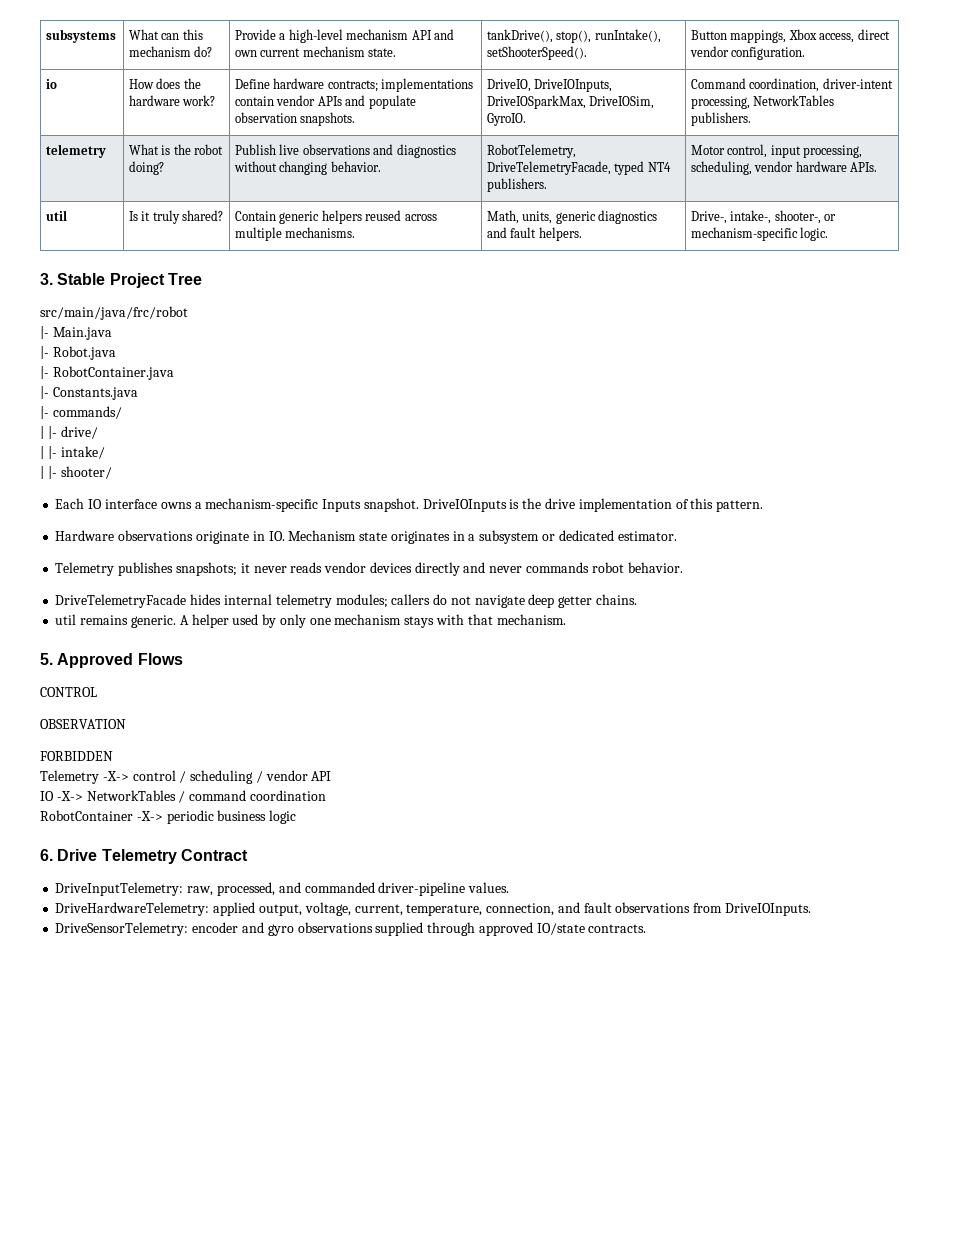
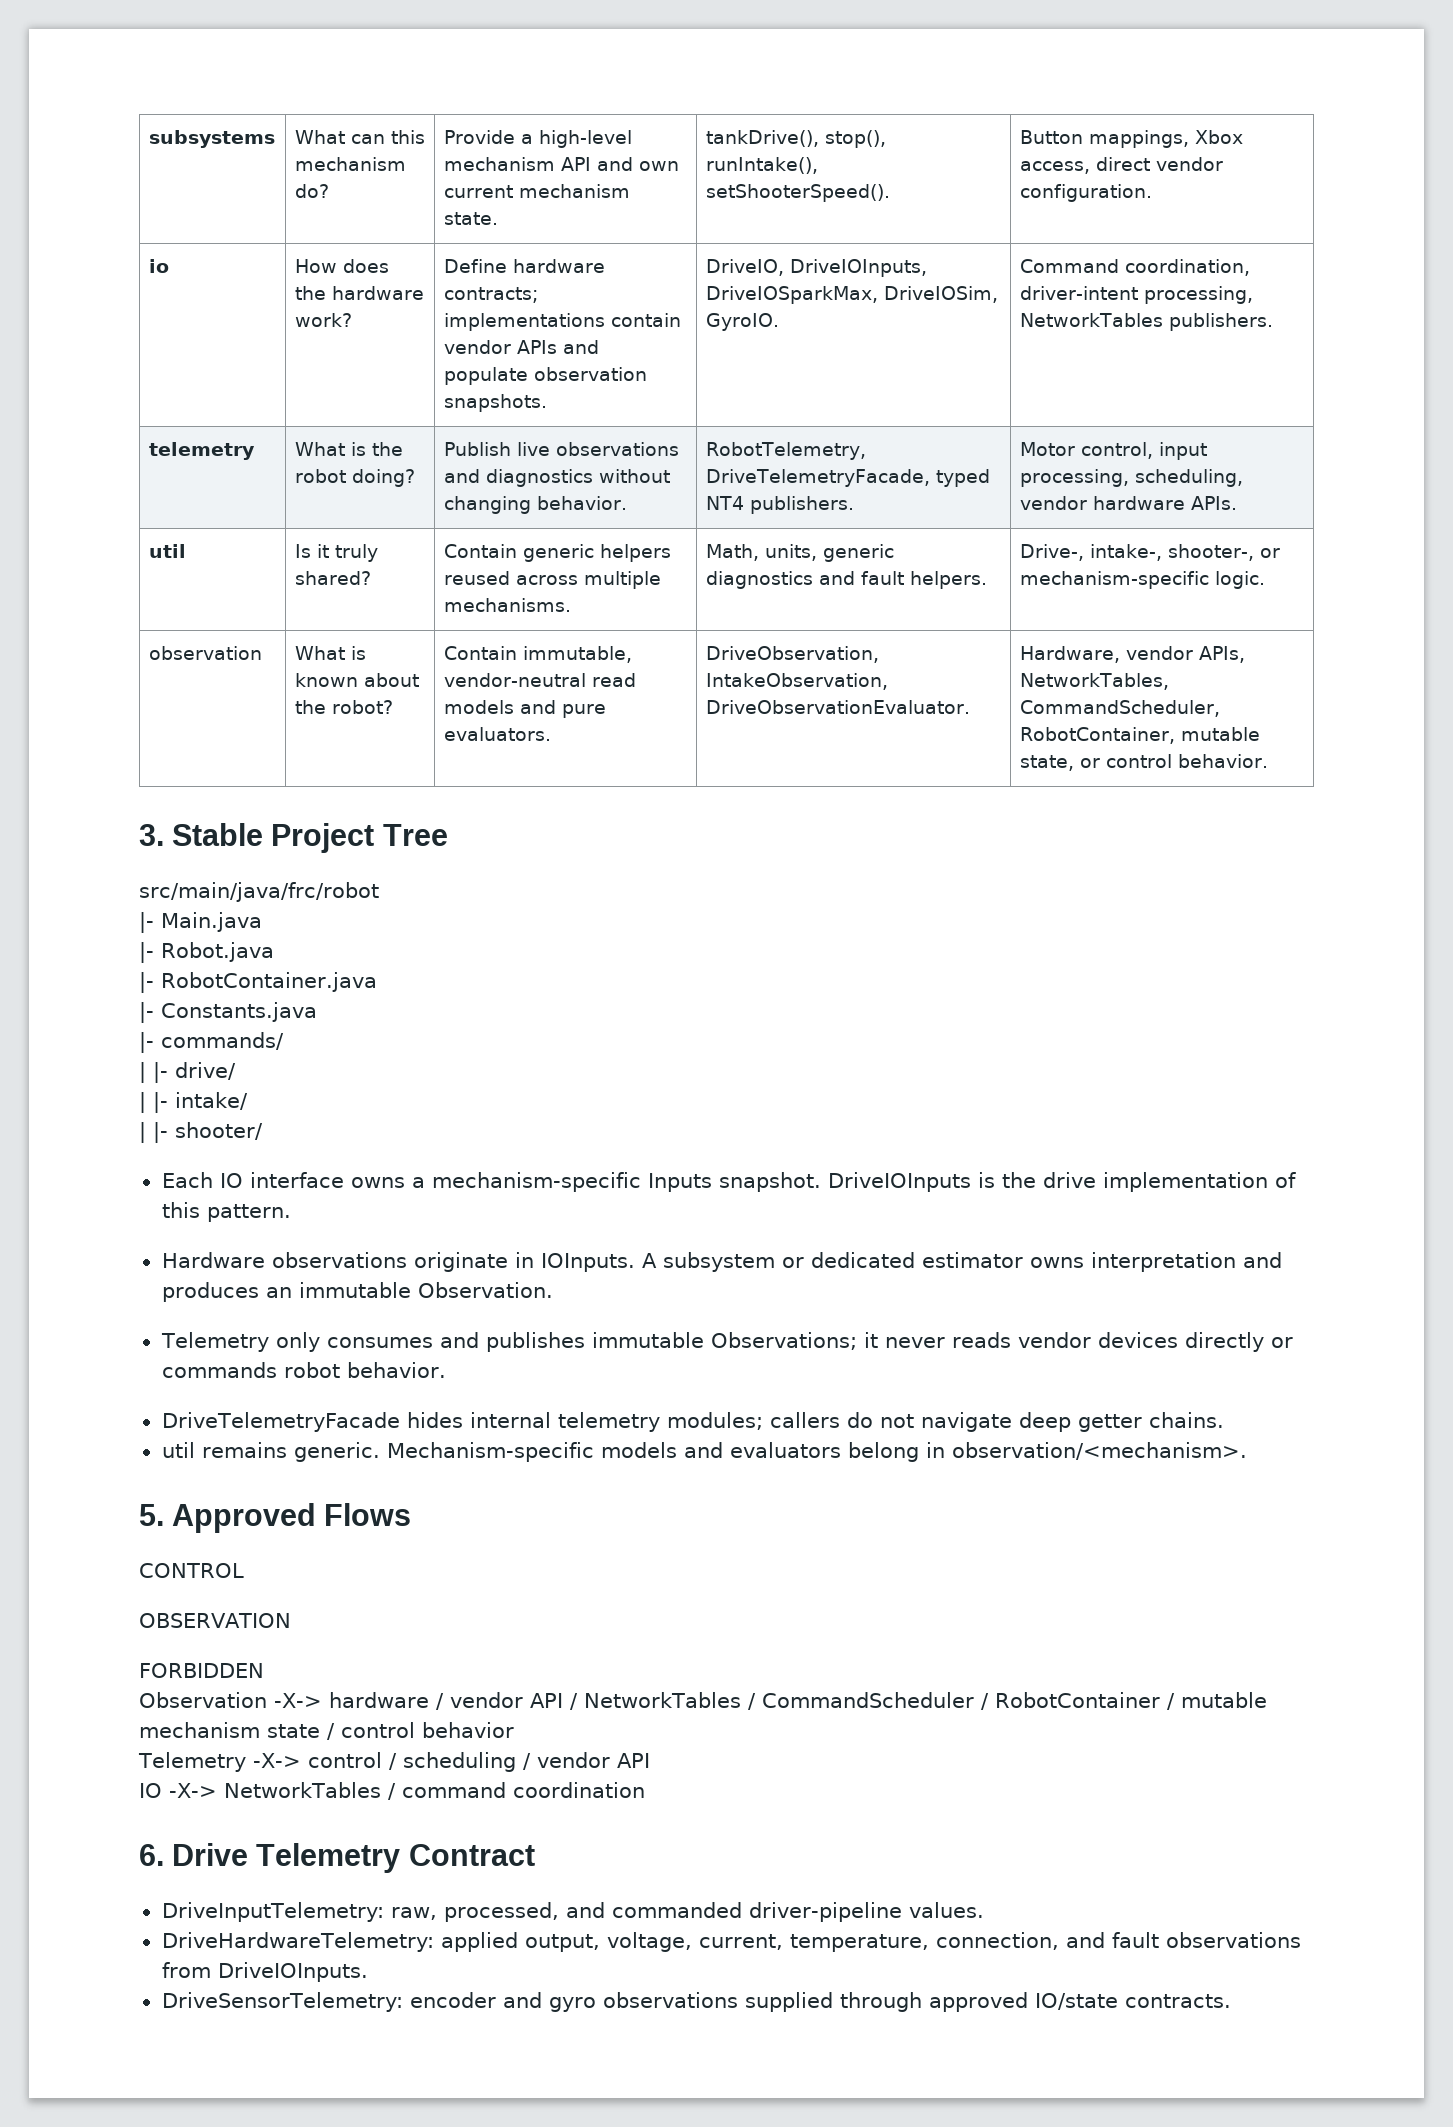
+ observation | What is known about the robot? | Contain immutable, vendor-neutral read models and pure evaluators. | DriveObservation, IntakeObservation, DriveObservationEvaluator. | Hardware, vendor APIs, NetworkTables, CommandScheduler, RobotContainer, mutable state, or control behavior.
- Hardware observations originate in IO. Mechanism state originates in a subsystem or dedicated estimator.
- Telemetry publishes snapshots; it never reads vendor devices directly and never commands robot behavior.
+ Hardware observations originate in IOInputs. A subsystem or dedicated estimator owns interpretation and produces an immutable Observation.
+ Telemetry only consumes and publishes immutable Observations; it never reads vendor devices directly or commands robot behavior.
- A helper used by only one mechanism stays with that mechanism.
+ Mechanism-specific models and evaluators belong in observation/<mechanism>.
+ Observation -X-> hardware / vendor API / NetworkTables / CommandScheduler / RobotContainer / mutable mechanism state / control behavior
- RobotContainer -X-> periodic business logic

